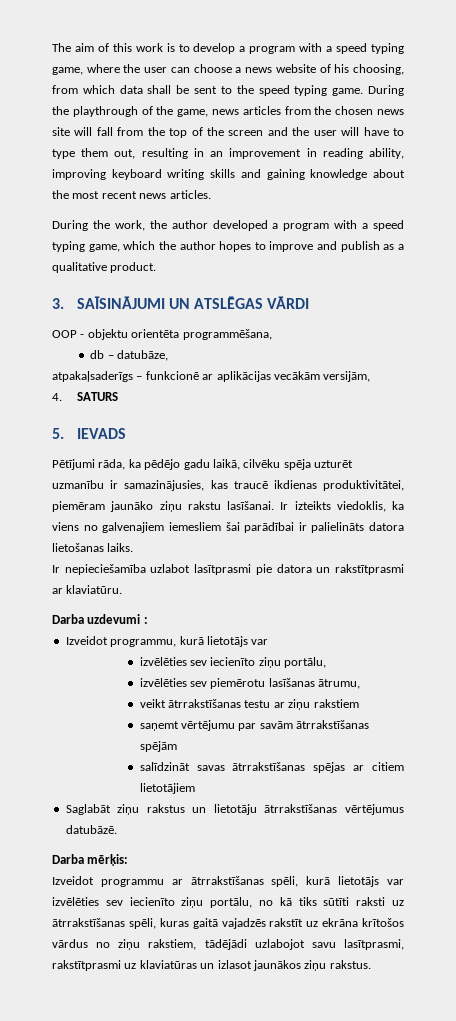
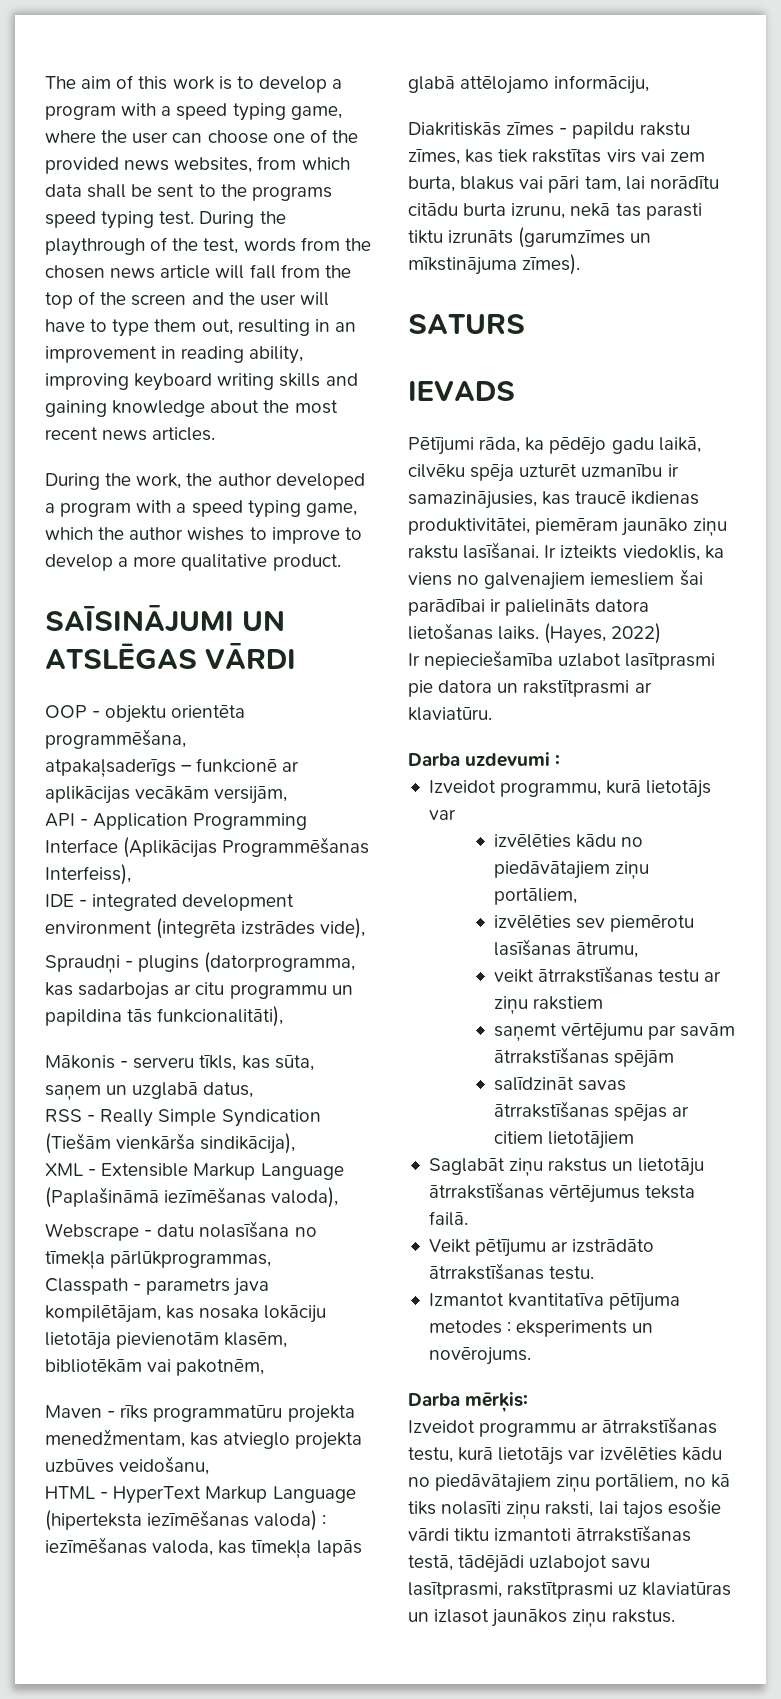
- The aim of this work is to develop a program with a speed typing game, where the user can choose a news website of his choosing, from which data shall be sent to the speed typing game.
+ The aim of this work is to develop a program with a speed typing game, where the user can choose one of the provided news websites, from which data shall be sent to the programs speed typing test.
- During the playthrough of the game, news articles from the chosen news site will fall from the top of the screen and the user will have to type them out, resulting in an improvement in reading ability, improving keyboard writing skills and gaining knowledge about the most recent news articles.
+ During the playthrough of the test, words from the chosen news article will fall from the top of the screen and the user will have to type them out, resulting in an improvement in reading ability, improving keyboard writing skills and gaining knowledge about the most recent news articles.
- During the work, the author developed a program with a speed typing game, which the author hopes to improve and publish as a qualitative product.
+ During the work, the author developed a program with a speed typing game, which the author wishes to improve to develop a more qualitative product.
- 3. SAĪSINĀJUMI UN ATSLĒGAS VĀRDI
+ SAĪSINĀJUMI UN ATSLĒGAS VĀRDI
- db – datubāze,
- 4. SATURS
+ API - Application Programming Interface (Aplikācijas Programmēšanas Interfeiss),
+ IDE - integrated development environment (integrēta izstrādes vide),
+ Spraudņi - plugins (datorprogramma, kas sadarbojas ar citu programmu un papildina tās funkcionalitāti),
+ Mākonis - serveru tīkls, kas sūta, saņem un uzglabā datus,
+ RSS - Really Simple Syndication (Tiešām vienkārša sindikācija),
+ XML - Extensible Markup Language (Paplašināmā iezīmēšanas valoda),
+ Webscrape - datu nolasīšana no tīmekļa pārlūkprogrammas,
+ Classpath - parametrs java kompilētājam, kas nosaka lokāciju lietotāja pievienotām klasēm, bibliotēkām vai pakotnēm,
+ Maven - rīks programmatūru projekta menedžmentam, kas atvieglo projekta uzbūves veidošanu,
+ HTML - HyperText Markup Language (hiperteksta iezīmēšanas valoda) : iezīmēšanas valoda, kas tīmekļa lapās glabā attēlojamo informāciju,
+ Diakritiskās zīmes - papildu rakstu zīmes, kas tiek rakstītas virs vai zem burta, blakus vai pāri tam, lai norādītu citādu burta izrunu, nekā tas parasti tiktu izrunāts (garumzīmes un mīkstinājuma zīmes).
+ SATURS
- 5. IEVADS
+ IEVADS
+ (Hayes, 2022)
  Izveidot programmu, kurā lietotājs var
- izvēlēties sev iecienīto ziņu portālu,
+ izvēlēties kādu no piedāvātajiem ziņu portāliem,
- Saglabāt ziņu rakstus un lietotāju ātrrakstīšanas vērtējumus datubāzē.
+ Saglabāt ziņu rakstus un lietotāju ātrrakstīšanas vērtējumus teksta failā.
+ Veikt pētījumu ar izstrādāto ātrrakstīšanas testu.
+ Izmantot kvantitatīva pētījuma metodes : eksperiments un novērojums.
- Izveidot programmu ar ātrrakstīšanas spēli, kurā lietotājs var izvēlēties sev iecienīto ziņu portālu, no kā tiks sūtīti raksti uz ātrrakstīšanas spēli, kuras gaitā vajadzēs rakstīt uz ekrāna krītošos vārdus no ziņu rakstiem, tādējādi uzlabojot savu lasītprasmi, rakstītprasmi uz klaviatūras un izlasot jaunākos ziņu rakstus.
+ Izveidot programmu ar ātrrakstīšanas testu, kurā lietotājs var izvēlēties kādu no piedāvātajiem ziņu portāliem, no kā tiks nolasīti ziņu raksti, lai tajos esošie vārdi tiktu izmantoti ātrrakstīšanas testā, tādējādi uzlabojot savu lasītprasmi, rakstītprasmi uz klaviatūras un izlasot jaunākos ziņu rakstus.

